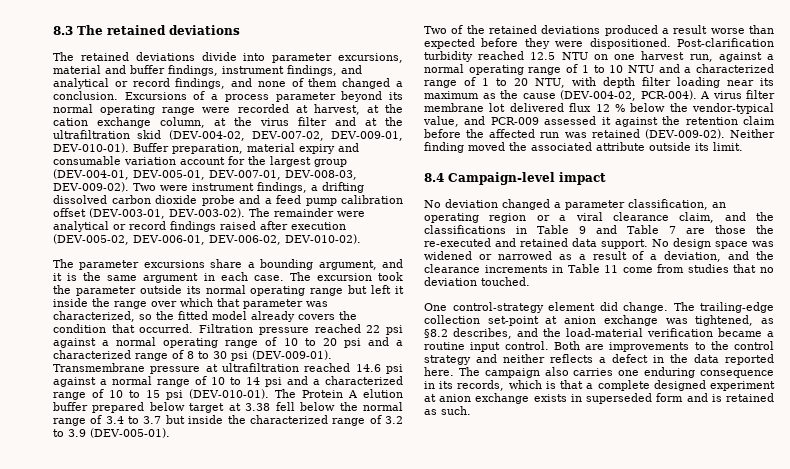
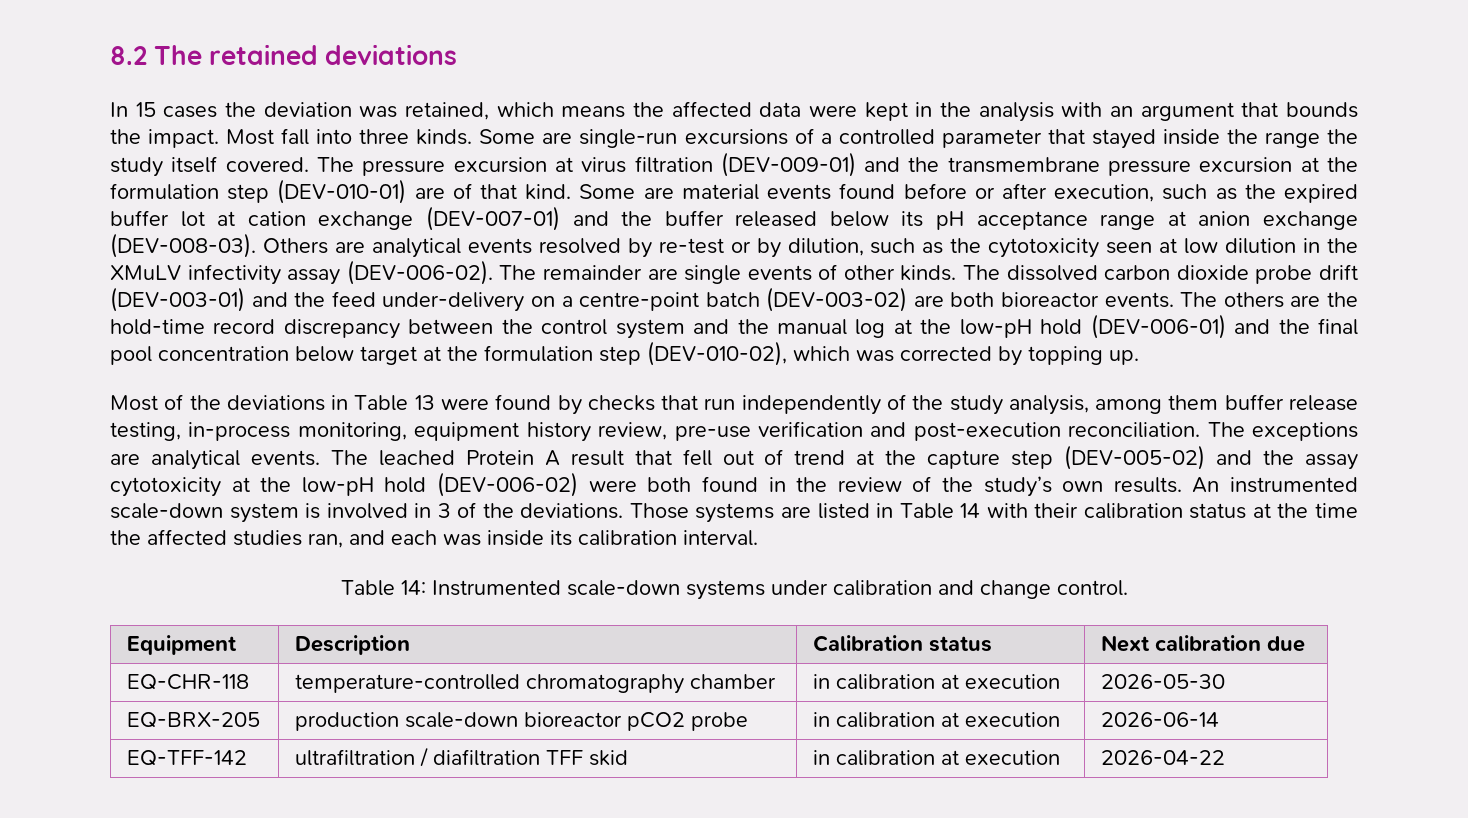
- 8.3 The retained deviations
+ 8.2 The retained deviations
- The retained deviations divide into parameter excursions, material and buffer findings, instrument findings, and analytical or record findings, and none of them changed a conclusion. Excursions of a process parameter beyond its normal operating range were recorded at harvest, at the cation exchange column, at the virus filter and at the ultrafiltration skid (DEV-004-02, DEV-007-02, DEV-009-01, DEV-010-01). Buffer preparation, material expiry and consumable variation account for the largest group (DEV-004-01, DEV-005-01, DEV-007-01, DEV-008-03, DEV-009-02). Two were instrument findings, a drifting dissolved carbon dioxide probe and a feed pump calibration offset (DEV-003-01, DEV-003-02). The remainder were analytical or record findings raised after execution (DEV-005-02, DEV-006-01, DEV-006-02, DEV-010-02).
- The parameter excursions share a bounding argument, and it is the same argument in each case. The excursion took the parameter outside its normal operating range but left it inside the range over which that parameter was characterized, so the fitted model already covers the condition that occurred. Filtration pressure reached 22 psi against a normal operating range of 10 to 20 psi and a characterized range of 8 to 30 psi (DEV-009-01). Transmembrane pressure at ultrafiltration reached 14.6 psi against a normal range of 10 to 14 psi and a characterized range of 10 to 15 psi (DEV-010-01). The Protein A elution buffer prepared below target at 3.38 fell below the normal range of 3.4 to 3.7 but inside the characterized range of 3.2 to 3.9 (DEV-005-01).
- Two of the retained deviations produced a result worse than expected before they were dispositioned. Post-clarification turbidity reached 12.5 NTU on one harvest run, against a normal operating range of 1 to 10 NTU and a characterized range of 1 to 20 NTU, with depth filter loading near its maximum as the cause (DEV-004-02, PCR-004). A virus filter membrane lot delivered flux 12 % below the vendor-typical value, and PCR-009 assessed it against the retention claim before the affected run was retained (DEV-009-02). Neither finding moved the associated attribute outside its limit.
- 8.4 Campaign-level impact
- No deviation changed a parameter classification, an operating region or a viral clearance claim, and the classifications in Table 9 and Table 7 are those the re-executed and retained data support. No design space was widened or narrowed as a result of a deviation, and the clearance increments in Table 11 come from studies that no deviation touched.
- One control-strategy element did change. The trailing-edge collection set-point at anion exchange was tightened, as §8.2 describes, and the load-material verification became a routine input control. Both are improvements to the control strategy and neither reflects a defect in the data reported here. The campaign also carries one enduring consequence in its records, which is that a complete designed experiment at anion exchange exists in superseded form and is retained as such.
+ In 15 cases the deviation was retained, which means the affected data were kept in the analysis with an argument that bounds the impact. Most fall into three kinds. Some are single-run excursions of a controlled parameter that stayed inside the range the study itself covered. The pressure excursion at virus filtration (DEV-009-01) and the transmembrane pressure excursion at the formulation step (DEV-010-01) are of that kind. Some are material events found before or after execution, such as the expired buffer lot at cation exchange (DEV-007-01) and the buffer released below its pH acceptance range at anion exchange (DEV-008-03). Others are analytical events resolved by re-test or by dilution, such as the cytotoxicity seen at low dilution in the XMuLV infectivity assay (DEV-006-02). The remainder are single events of other kinds. The dissolved carbon dioxide probe drift (DEV-003-01) and the feed under-delivery on a centre-point batch (DEV-003-02) are both bioreactor events. The others are the hold-time record discrepancy between the control system and the manual log at the low-pH hold (DEV-006-01) and the final pool concentration below target at the formulation step (DEV-010-02), which was corrected by topping up.
+ Most of the deviations in Table 13 were found by checks that run independently of the study analysis, among them buffer release testing, in-process monitoring, equipment history review, pre-use verification and post-execution reconciliation. The exceptions are analytical events. The leached Protein A result that fell out of trend at the capture step (DEV-005-02) and the assay cytotoxicity at the low-pH hold (DEV-006-02) were both found in the review of the study’s own results. An instrumented scale-down system is involved in 3 of the deviations. Those systems are listed in Table 14 with their calibration status at the time the affected studies ran, and each was inside its calibration interval.
+ Table 14: Instrumented scale-down systems under calibration and change control.
+ Equipment | Description | Calibration status | Next calibration due
+ EQ-CHR-118 | temperature-controlled chromatography chamber | in calibration at execution | 2026-05-30
+ EQ-BRX-205 | production scale-down bioreactor pCO2 probe | in calibration at execution | 2026-06-14
+ EQ-TFF-142 | ultrafiltration / diafiltration TFF skid | in calibration at execution | 2026-04-22

